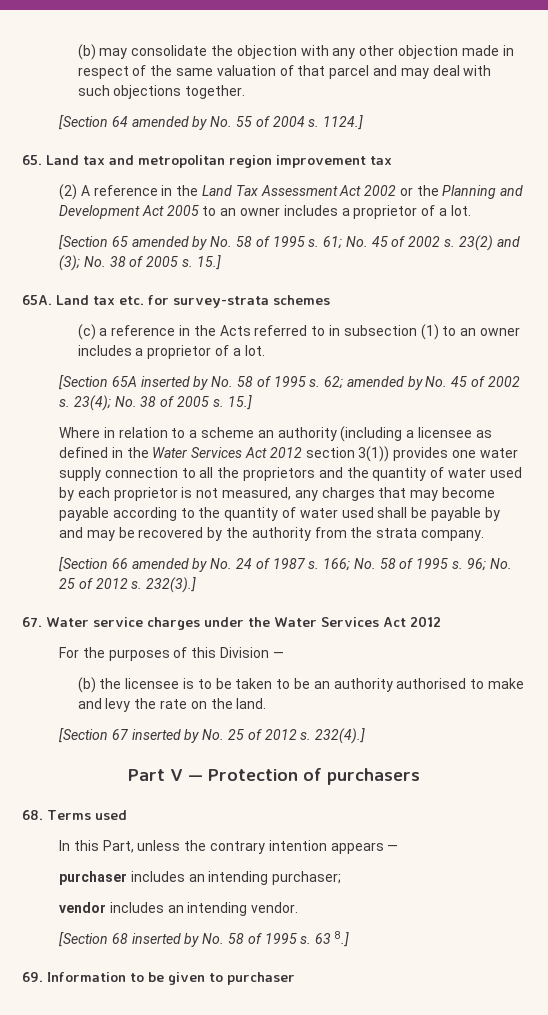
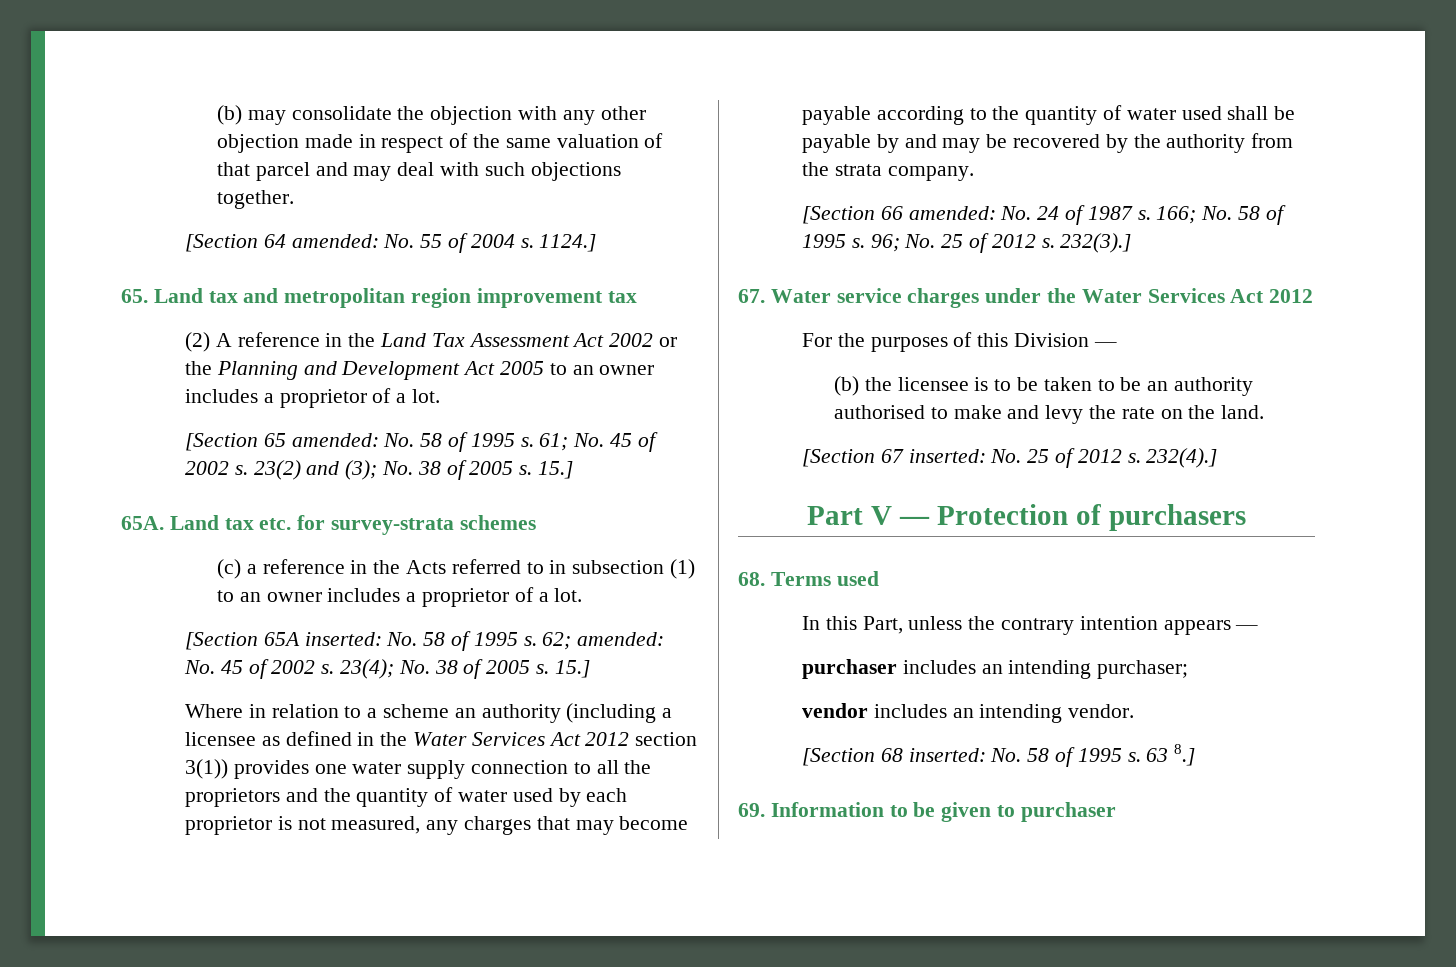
- [Section 64 amended by No. 55 of 2004 s.
+ [Section 64 amended: No. 55 of 2004 s.
- [Section 65 amended by No. 58 of 1995 s.
+ [Section 65 amended: No. 58 of 1995 s.
- [Section 65A inserted by No. 58 of 1995 s.
+ [Section 65A inserted: No. 58 of 1995 s.
- 62; amended by No. 45 of 2002 s.
+ 62; amended: No. 45 of 2002 s.
- [Section 66 amended by No. 24 of 1987 s.
+ [Section 66 amended: No. 24 of 1987 s.
- [Section 67 inserted by No. 25 of 2012 s.
+ [Section 67 inserted: No. 25 of 2012 s.
- [Section 68 inserted by No. 58 of 1995 s.
+ [Section 68 inserted: No. 58 of 1995 s.

